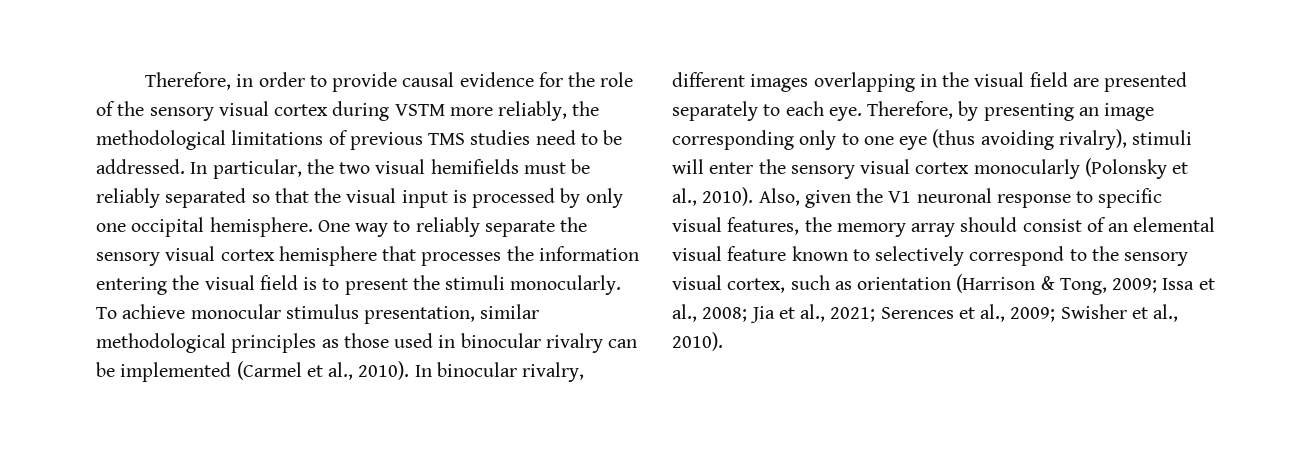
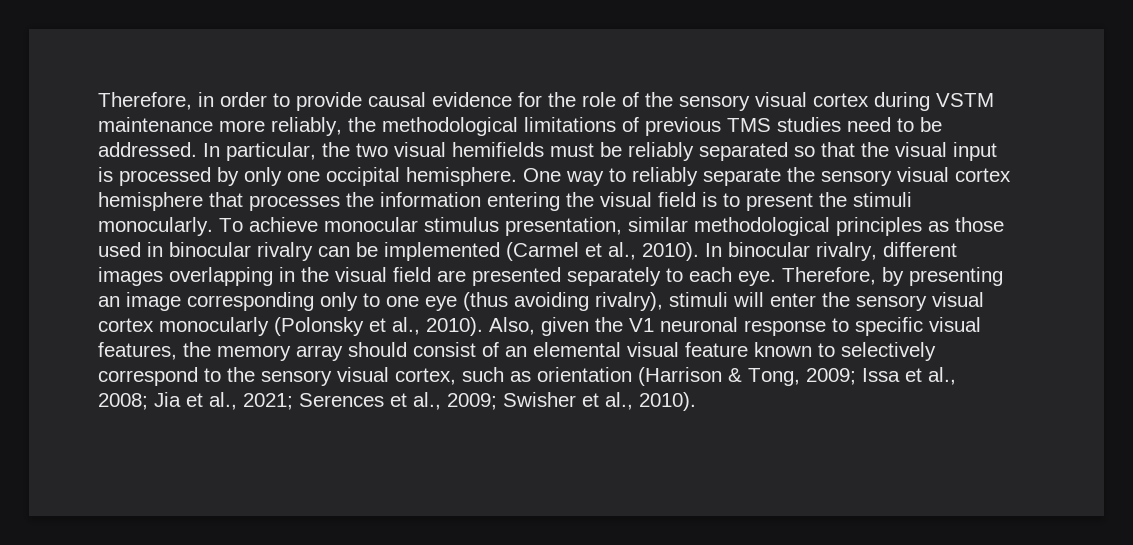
- Therefore, in order to provide causal evidence for the role of the sensory visual cortex during VSTM more reliably, the methodological limitations of previous TMS studies need to be addressed.
+ Therefore, in order to provide causal evidence for the role of the sensory visual cortex during VSTM maintenance more reliably, the methodological limitations of previous TMS studies need to be addressed.

